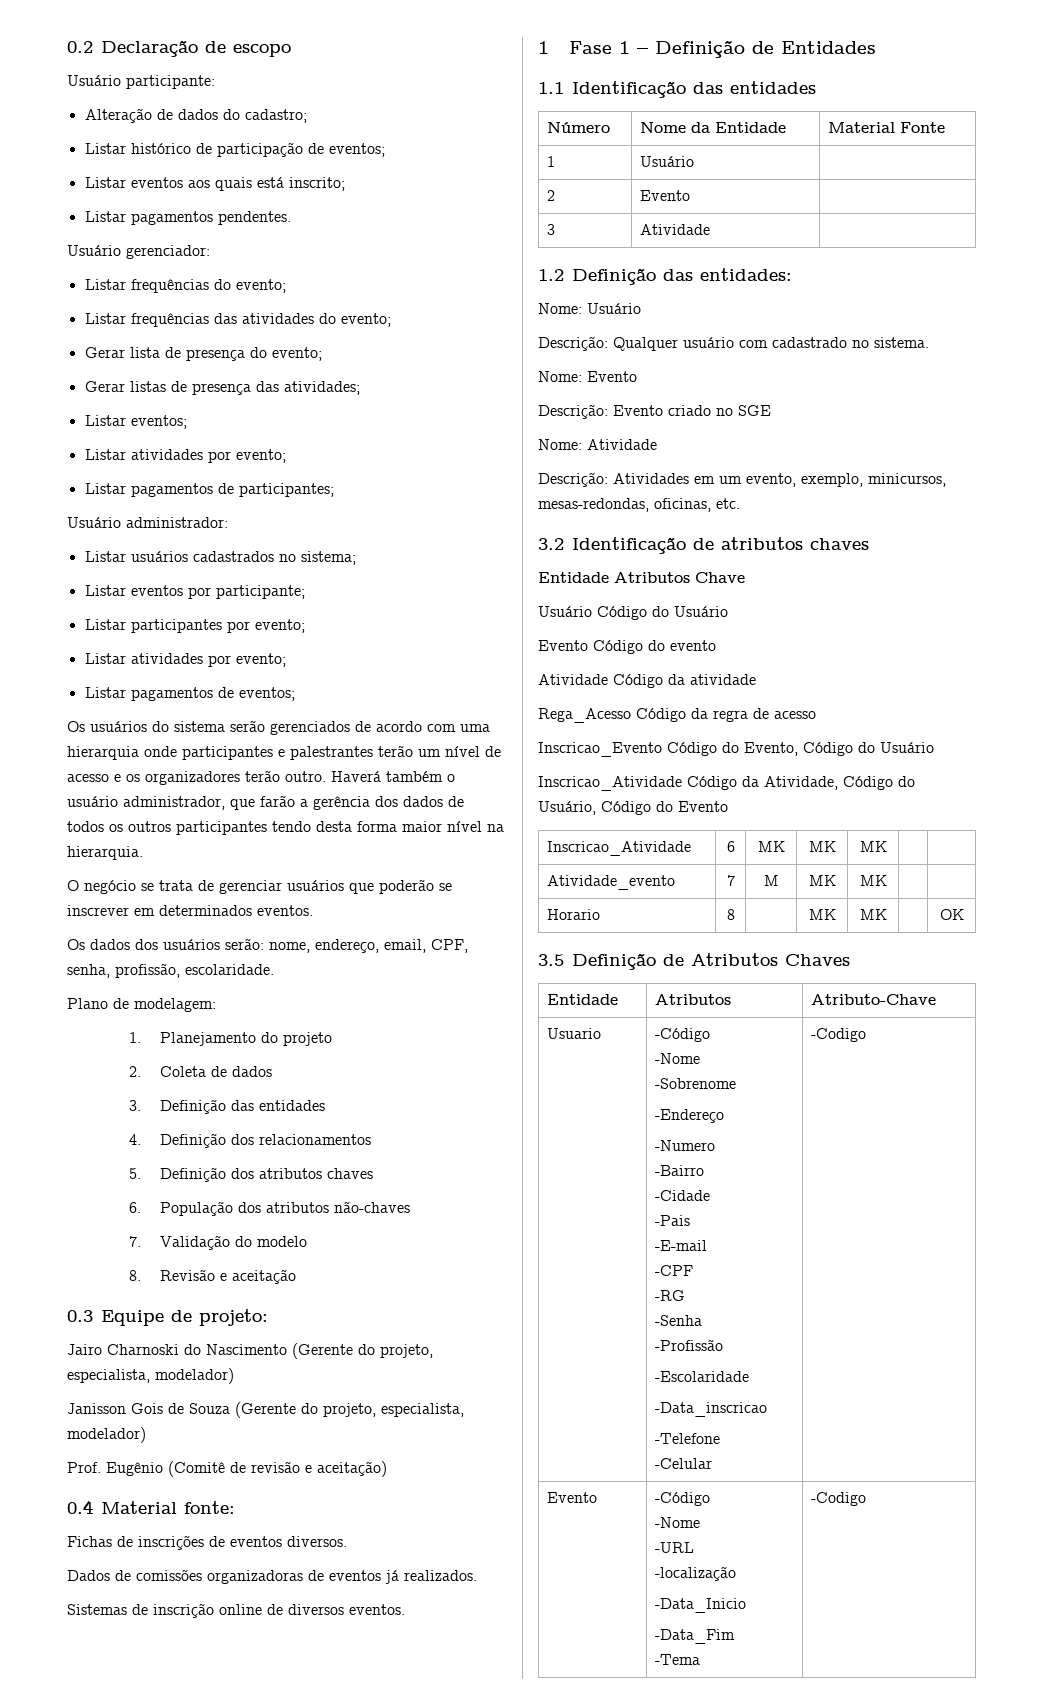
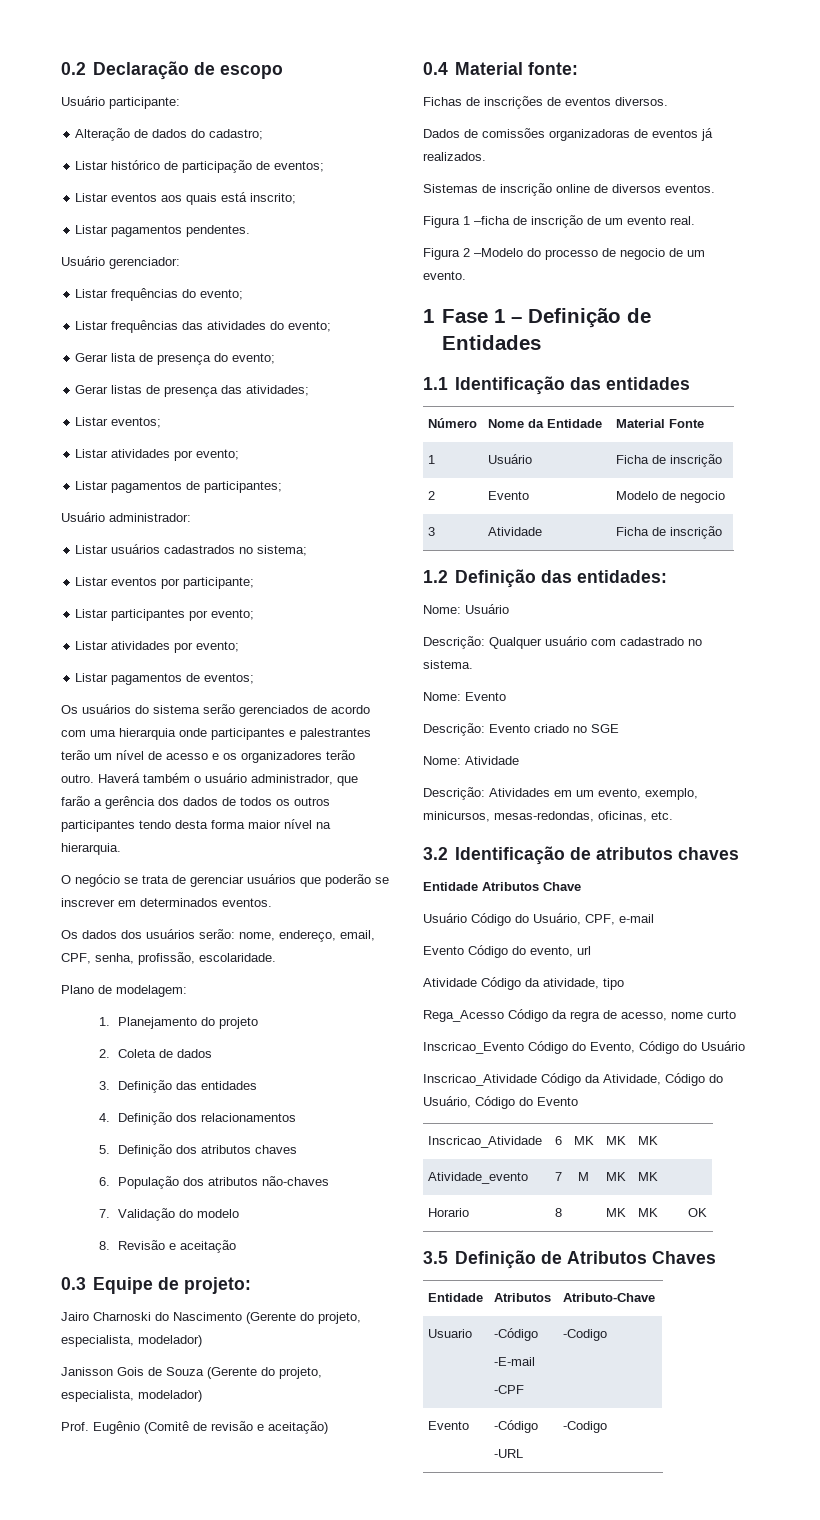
+ Figura 1 –ficha de inscrição de um evento real.
+ Figura 2 –Modelo do processo de negocio de um evento.
- 1 | Usuário |
+ 1 | Usuário | Ficha de inscrição
- 2 | Evento |
+ 2 | Evento | Modelo de negocio
- 3 | Atividade |
+ 3 | Atividade | Ficha de inscrição
- Usuário Código do Usuário
+ Usuário Código do Usuário, CPF, e-mail
- Evento Código do evento
+ Evento Código do evento, url
- Atividade Código da atividade
+ Atividade Código da atividade, tipo
- Rega_Acesso Código da regra de acesso
+ Rega_Acesso Código da regra de acesso, nome curto
  Usuario | -Código
- -Nome
- -Sobrenome
- -Endereço
- -Numero
- -Bairro
- -Cidade
- -Pais
  -E-mail
- -CPF
- -RG
- -Senha
- -Profissão
- -Escolaridade
- -Data_inscricao
- -Telefone
- -Celular | -Codigo
+ -CPF | -Codigo
  Evento | -Código
- -Nome
- -URL
- -localização
- -Data_Inicio
- -Data_Fim
- -Tema | -Codigo
+ -URL | -Codigo

